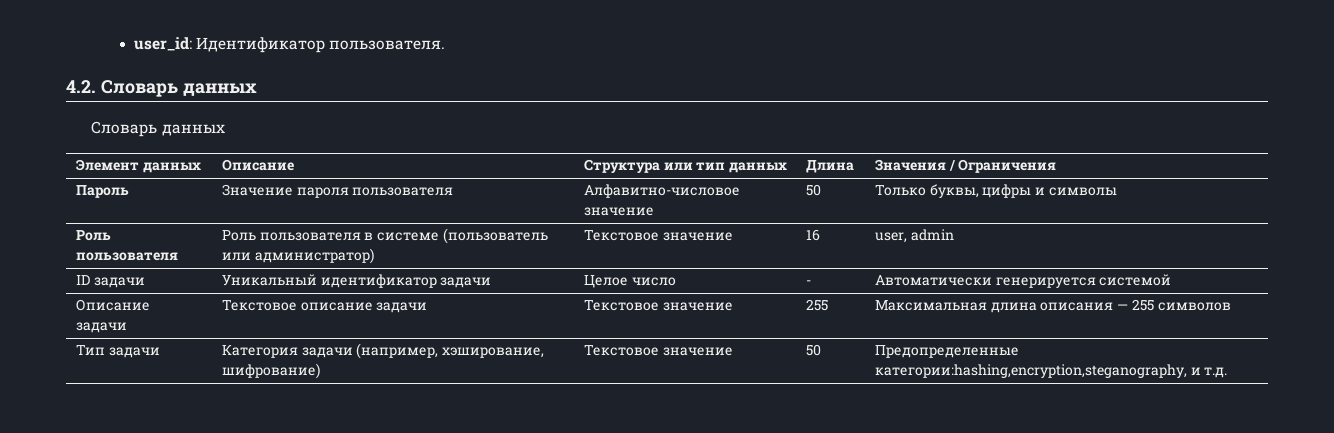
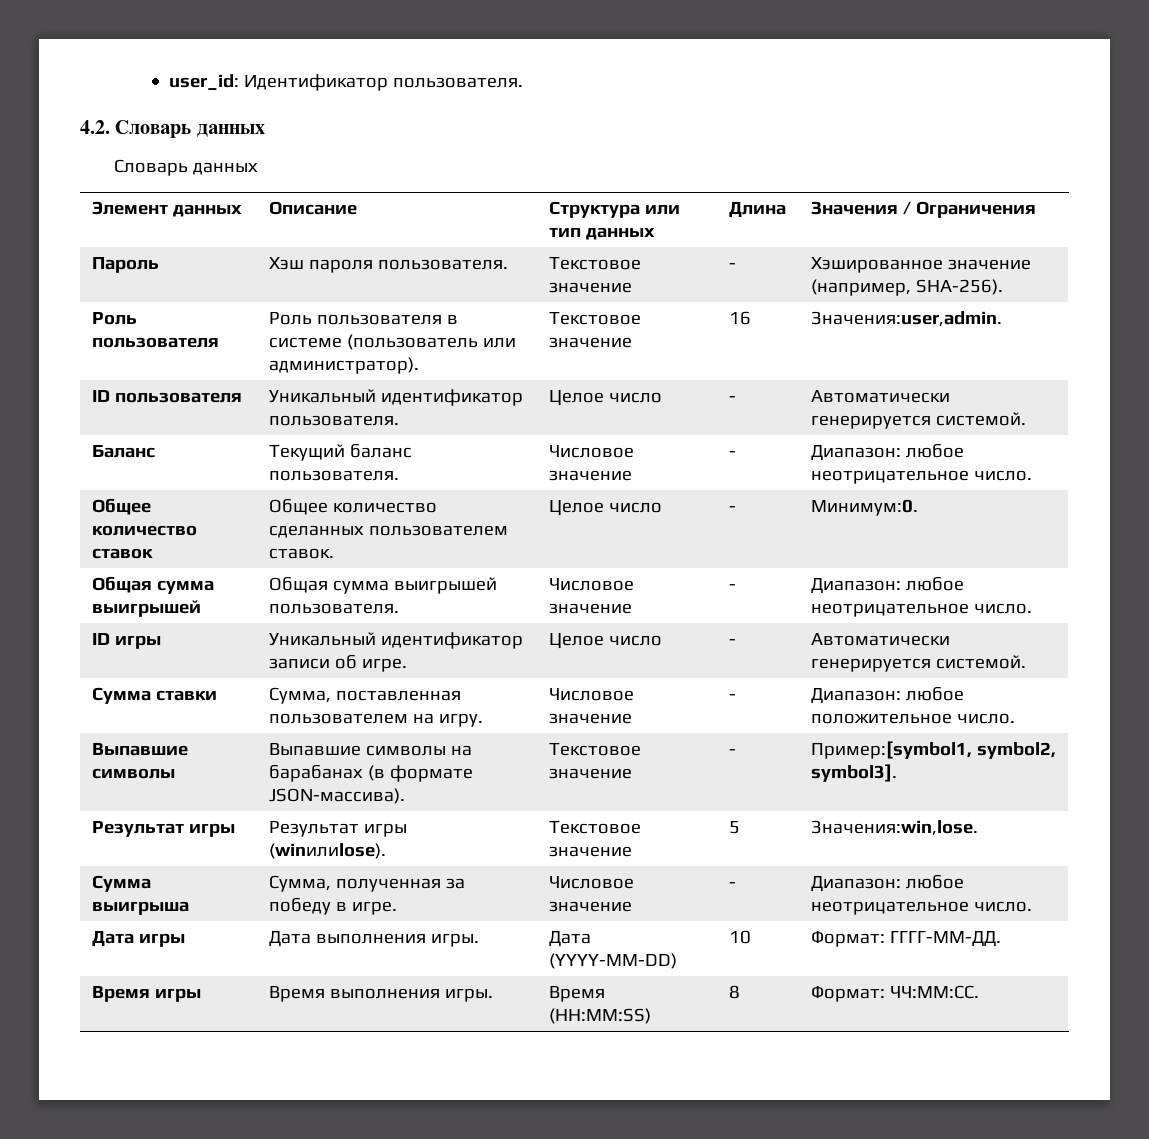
- Пароль | Значение пароля пользователя | Алфавитно-числовое значение | 50 | Только буквы, цифры и символы
+ Пароль | Хэш пароля пользователя. | Текстовое значение | - | Хэшированное значение (например, SHA-256).
- Роль пользователя | Роль пользователя в системе (пользователь или администратор) | Текстовое значение | 16 | user, admin
- ID задачи | Уникальный идентификатор задачи | Целое число | - | Автоматически генерируется системой
- Описание задачи | Текстовое описание задачи | Текстовое значение | 255 | Максимальная длина описания — 255 символов
- Тип задачи | Категория задачи (например, хэширование, шифрование) | Текстовое значение | 50 | Предопределенные категории:hashing,encryption,steganography, и т.д.
+ Роль пользователя | Роль пользователя в системе (пользователь или администратор). | Текстовое значение | 16 | Значения:user,admin.
+ ID пользователя | Уникальный идентификатор пользователя. | Целое число | - | Автоматически генерируется системой.
+ Баланс | Текущий баланс пользователя. | Числовое значение | - | Диапазон: любое неотрицательное число.
+ Общее количество ставок | Общее количество сделанных пользователем ставок. | Целое число | - | Минимум:0.
+ Общая сумма выигрышей | Общая сумма выигрышей пользователя. | Числовое значение | - | Диапазон: любое неотрицательное число.
+ ID игры | Уникальный идентификатор записи об игре. | Целое число | - | Автоматически генерируется системой.
+ Сумма ставки | Сумма, поставленная пользователем на игру. | Числовое значение | - | Диапазон: любое положительное число.
+ Выпавшие символы | Выпавшие символы на барабанах (в формате JSON-массива). | Текстовое значение | - | Пример:[symbol1, symbol2, symbol3].
+ Результат игры | Результат игры (winилиlose). | Текстовое значение | 5 | Значения:win,lose.
+ Сумма выигрыша | Сумма, полученная за победу в игре. | Числовое значение | - | Диапазон: любое неотрицательное число.
+ Дата игры | Дата выполнения игры. | Дата (YYYY-MM-DD) | 10 | Формат: ГГГГ-ММ-ДД.
+ Время игры | Время выполнения игры. | Время (HH:MM:SS) | 8 | Формат: ЧЧ:ММ:СС.

